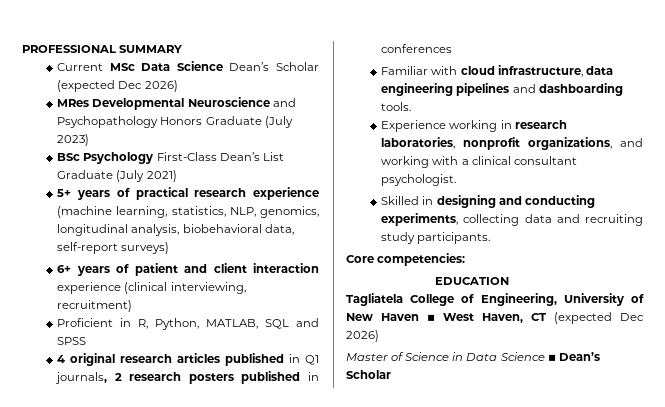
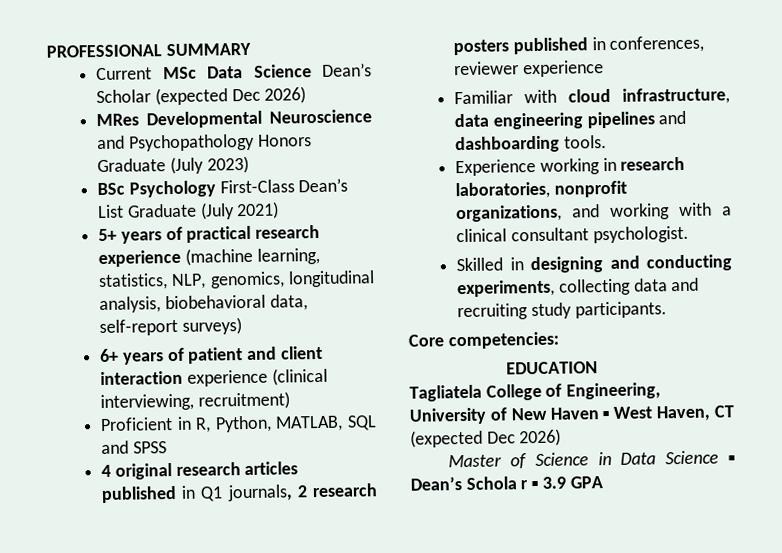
- 4 original research articles published in Q1 journals, 2 research posters published in conferences
+ 4 original research articles published in Q1 journals, 2 research posters published in conferences, reviewer experience
- Master of Science in Data Science ▪ Dean’s Scholar
+ Master of Science in Data Science ▪ Dean’s Schola r ▪ 3.9 GPA

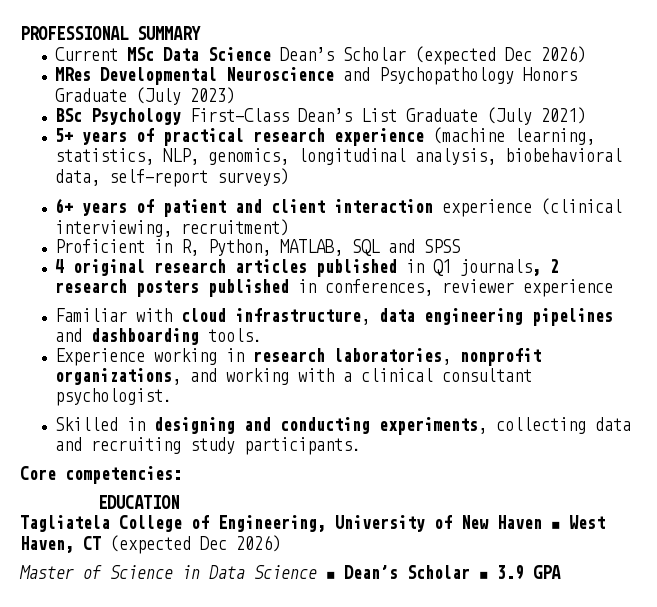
- Master of Science in Data Science ▪ Dean’s Schola r ▪ 3.9 GPA
+ Master of Science in Data Science ▪ Dean’s Scholar ▪ 3.9 GPA

